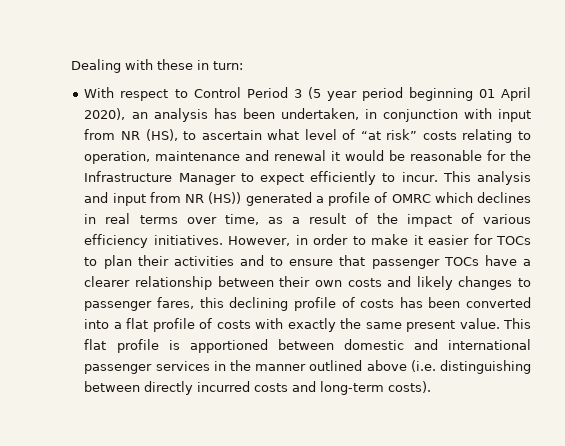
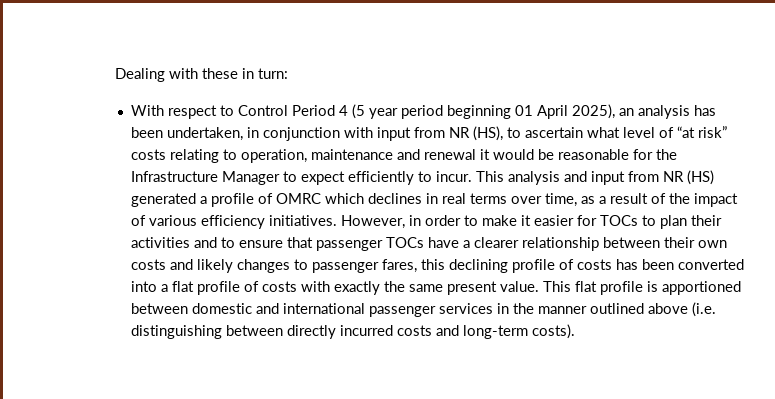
- With respect to Control Period 3 (5 year period beginning 01 April 2020), an analysis has been undertaken, in conjunction with input from NR (HS), to ascertain what level of “at risk” costs relating to operation, maintenance and renewal it would be reasonable for the Infrastructure Manager to expect efficiently to incur.
+ With respect to Control Period 4 (5 year period beginning 01 April 2025), an analysis has been undertaken, in conjunction with input from NR (HS), to ascertain what level of “at risk” costs relating to operation, maintenance and renewal it would be reasonable for the Infrastructure Manager to expect efficiently to incur.
- This analysis and input from NR (HS)) generated a profile of OMRC which declines in real terms over time, as a result of the impact of various efficiency initiatives.
+ This analysis and input from NR (HS) generated a profile of OMRC which declines in real terms over time, as a result of the impact of various efficiency initiatives.

